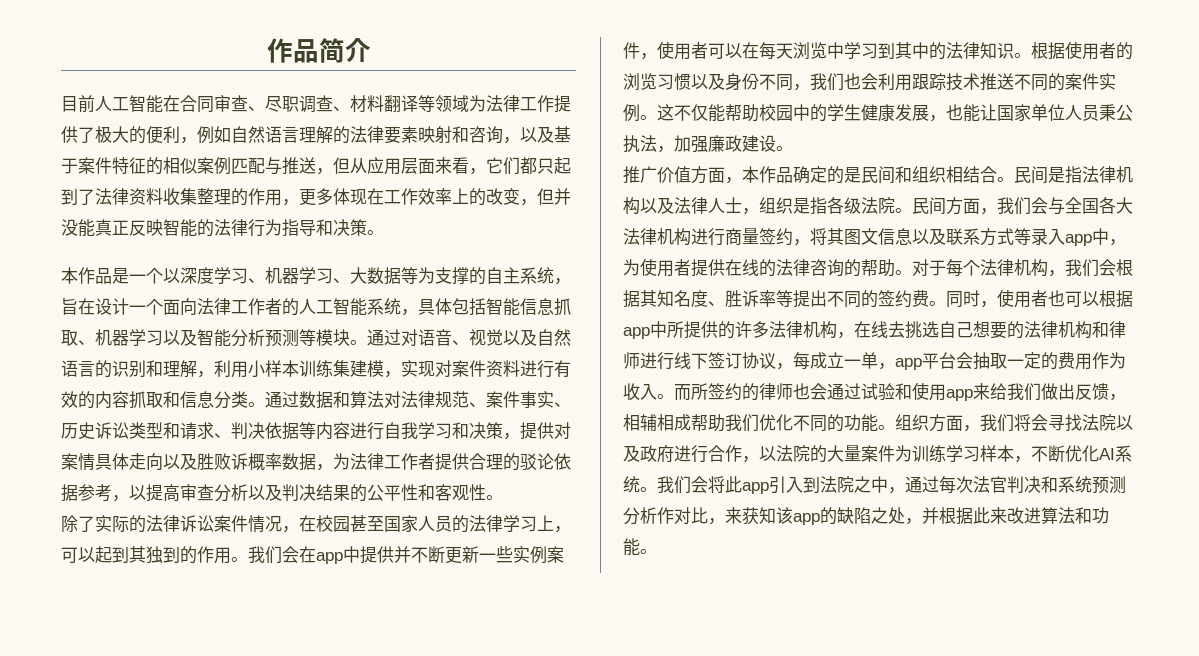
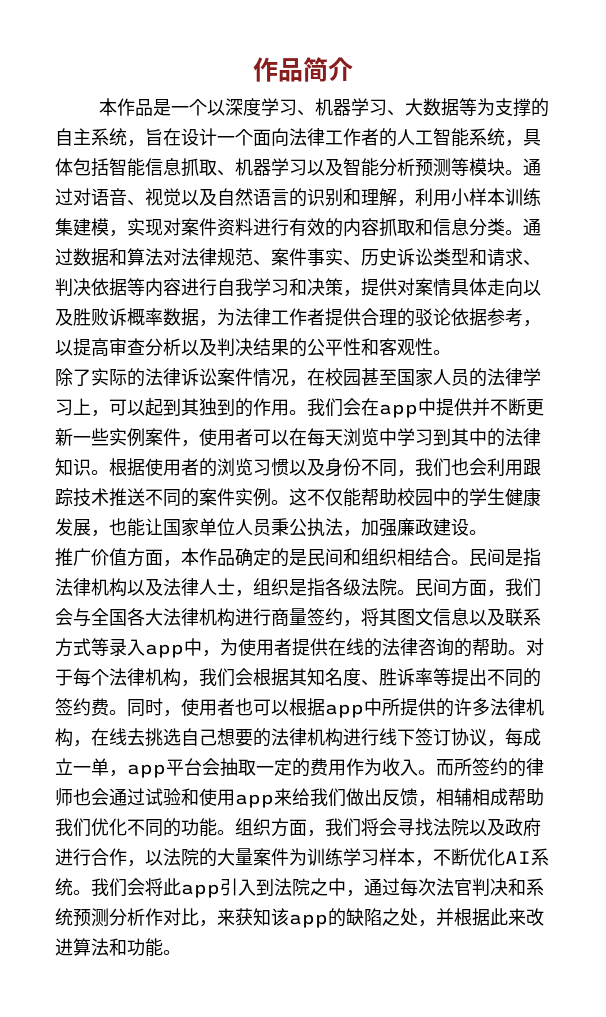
- 目前人工智能在合同审查、尽职调查、材料翻译等领域为法律工作提供了极大的便利，例如自然语言理解的法律要素映射和咨询，以及基于案件特征的相似案例匹配与推送，但从应用层面来看，它们都只起到了法律资料收集整理的作用，更多体现在工作效率上的改变，但并没能真正反映智能的法律行为指导和决策。
- 同时，使用者也可以根据app中所提供的许多法律机构，在线去挑选自己想要的法律机构和律师进行线下签订协议，每成立一单，app平台会抽取一定的费用作为收入。
+ 同时，使用者也可以根据app中所提供的许多法律机构，在线去挑选自己想要的法律机构进行线下签订协议，每成立一单，app平台会抽取一定的费用作为收入。

